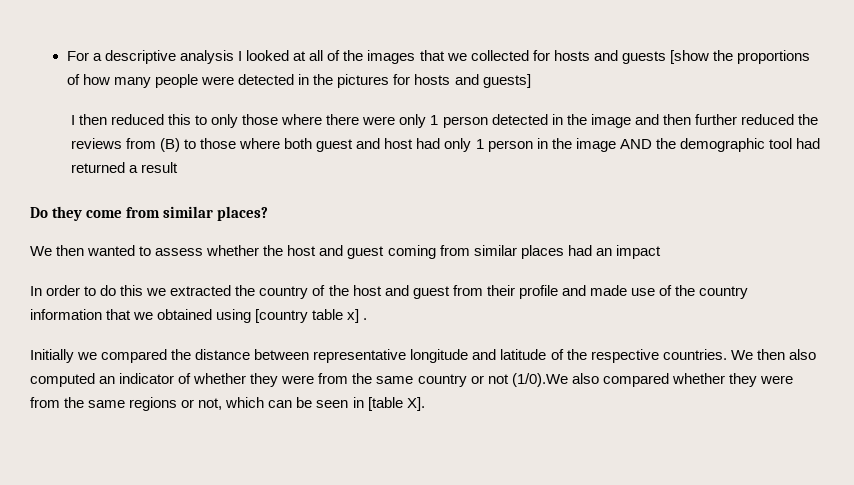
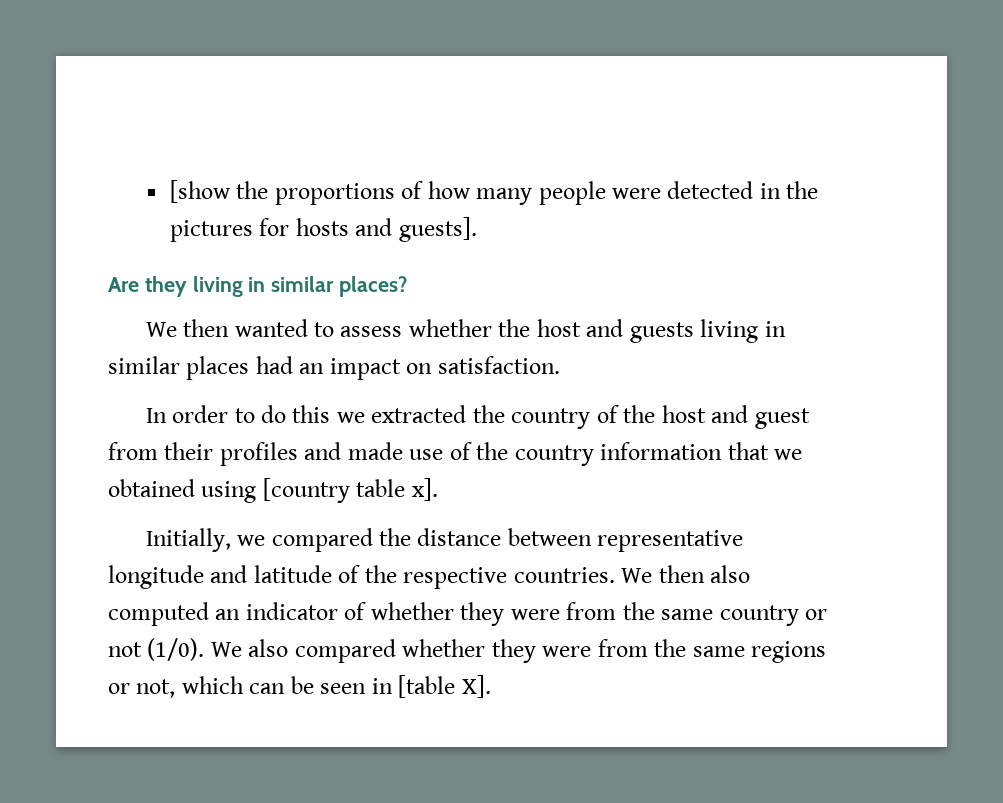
- For a descriptive analysis I looked at all of the images that we collected for hosts and guests [show the proportions of how many people were detected in the pictures for hosts and guests]
- I then reduced this to only those where there were only 1 person detected in the image and then further reduced the reviews from (B) to those where both guest and host had only 1 person in the image AND the demographic tool had returned a result
- Do they come from similar places?
+ [show the proportions of how many people were detected in the pictures for hosts and guests].
+ Are they living in similar places?
- We then wanted to assess whether the host and guest coming from similar places had an impact
+ We then wanted to assess whether the host and guests living in similar places had an impact on satisfaction.
- In order to do this we extracted the country of the host and guest from their profile and made use of the country information that we obtained using [country table x] .
- Initially we compared the distance between representative longitude and latitude of the respective countries.
+ In order to do this we extracted the country of the host and guest from their profiles and made use of the country information that we obtained using [country table x].
+ Initially, we compared the distance between representative longitude and latitude of the respective countries.
- We then also computed an indicator of whether they were from the same country or not (1/0).We also compared whether they were from the same regions or not, which can be seen in [table X].
+ We then also computed an indicator of whether they were from the same country or not (1/0). We also compared whether they were from the same regions or not, which can be seen in [table X].

